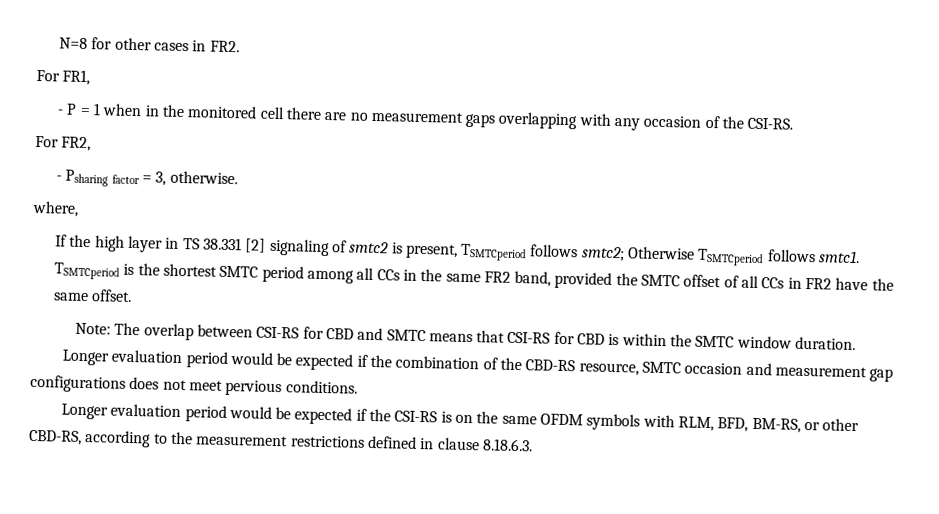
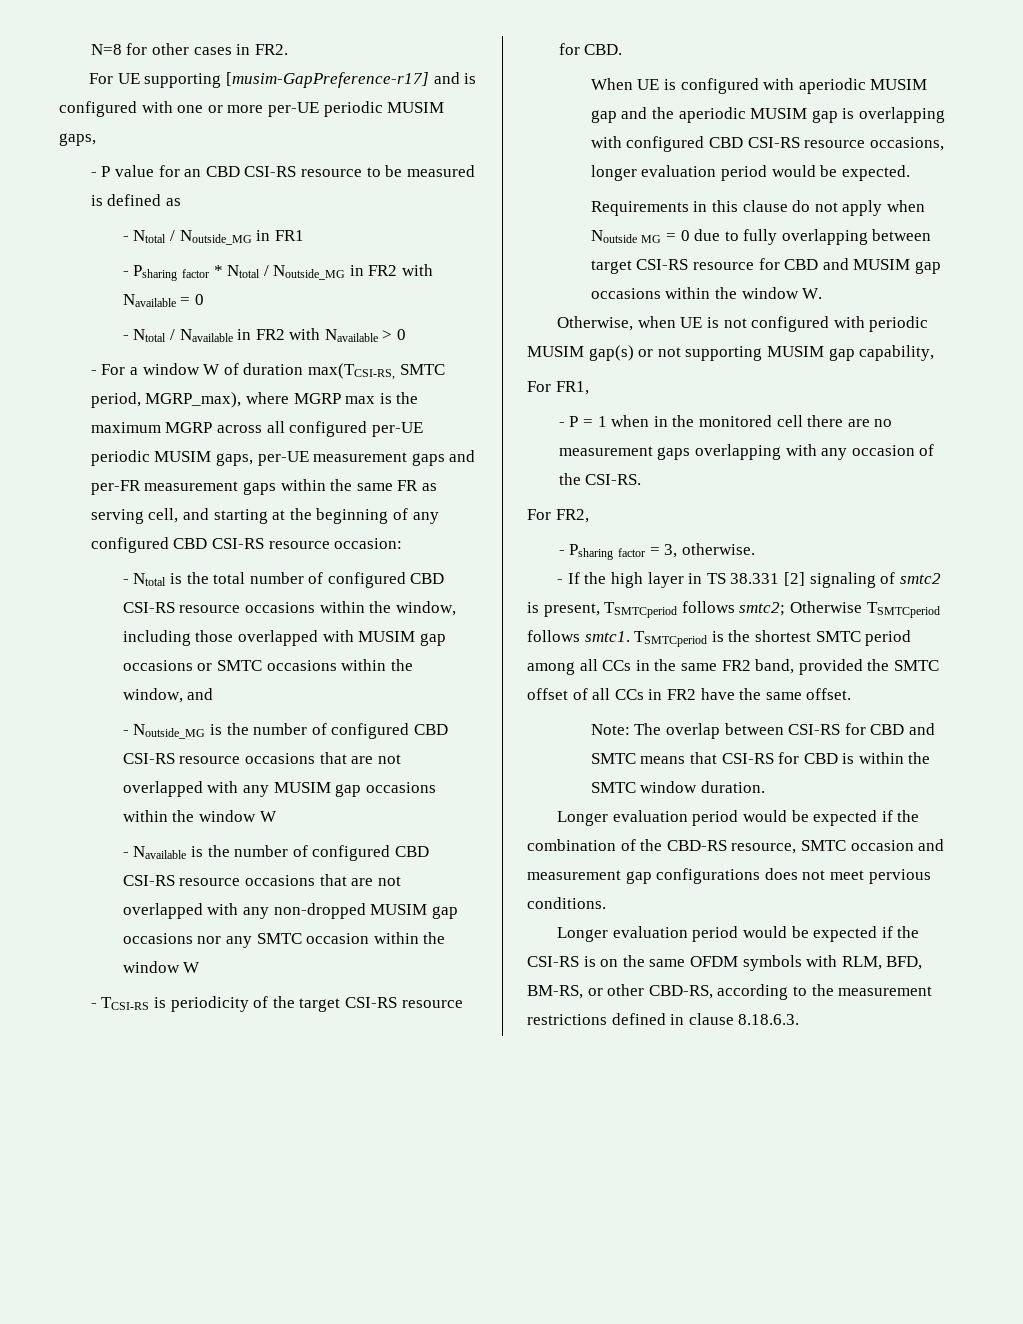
+ For UE supporting [musim-GapPreference-r17] and is configured with one or more per-UE periodic MUSIM gaps,
+ - P value for an CBD CSI-RS resource to be measured is defined as
+ - Ntotal / Noutside_MG in FR1
+ - Psharing factor * Ntotal / Noutside_MG in FR2 with Navailable = 0
+ - Ntotal / Navailable in FR2 with Navailable > 0
+ - For a window W of duration max(TCSI-RS, SMTC period, MGRP_max), where MGRP max is the maximum MGRP across all configured per-UE periodic MUSIM gaps, per-UE measurement gaps and per-FR measurement gaps within the same FR as serving cell, and starting at the beginning of any configured CBD CSI-RS resource occasion:
+ - Ntotal is the total number of configured CBD CSI-RS resource occasions within the window, including those overlapped with MUSIM gap occasions or SMTC occasions within the window, and
+ - Noutside_MG is the number of configured CBD CSI-RS resource occasions that are not overlapped with any MUSIM gap occasions within the window W
+ - Navailable is the number of configured CBD CSI-RS resource occasions that are not overlapped with any non-dropped MUSIM gap occasions nor any SMTC occasion within the window W
+ - TCSI-RS is periodicity of the target CSI-RS resource for CBD.
+ When UE is configured with aperiodic MUSIM gap and the aperiodic MUSIM gap is overlapping with configured CBD CSI-RS resource occasions, longer evaluation period would be expected.
+ Requirements in this clause do not apply when Noutside MG = 0 due to fully overlapping between target CSI-RS resource for CBD and MUSIM gap occasions within the window W.
+ Otherwise, when UE is not configured with periodic MUSIM gap(s) or not supporting MUSIM gap capability,
- where,
- If the high layer in TS 38.331 [2] signaling of smtc2 is present, TSMTCperiod follows smtc2; Otherwise TSMTCperiod follows smtc1.
+ - If the high layer in TS 38.331 [2] signaling of smtc2 is present, TSMTCperiod follows smtc2; Otherwise TSMTCperiod follows smtc1.

